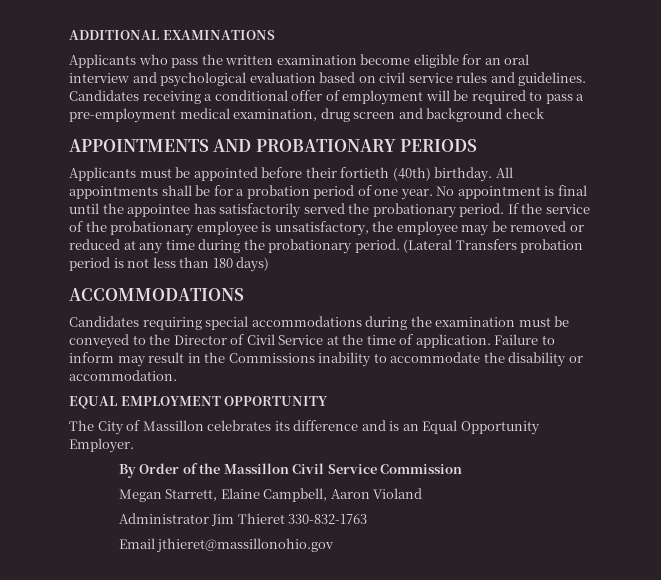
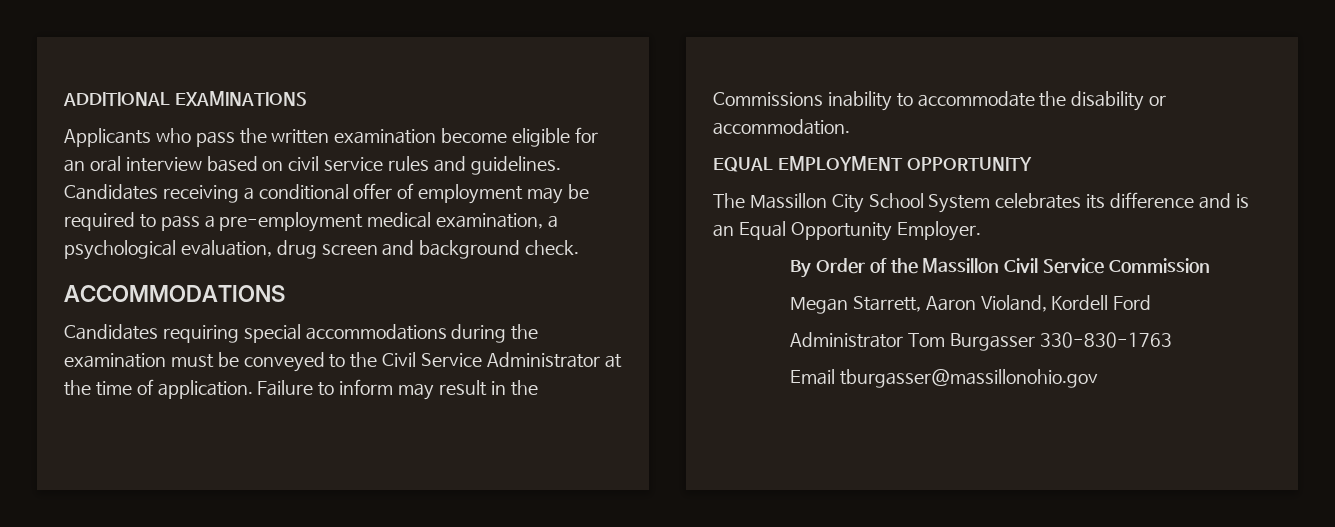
- Applicants who pass the written examination become eligible for an oral interview and psychological evaluation based on civil service rules and guidelines.
+ Applicants who pass the written examination become eligible for an oral interview based on civil service rules and guidelines.
- Candidates receiving a conditional offer of employment will be required to pass a pre-employment medical examination, drug screen and background check
- APPOINTMENTS AND PROBATIONARY PERIODS
- Applicants must be appointed before their fortieth (40th) birthday. All appointments shall be for a probation period of one year. No appointment is final until the appointee has satisfactorily served the probationary period. If the service of the probationary employee is unsatisfactory, the employee may be removed or reduced at any time during the probationary period. (Lateral Transfers probation period is not less than 180 days)
+ Candidates receiving a conditional offer of employment may be required to pass a pre-employment medical examination, a psychological evaluation, drug screen and background check.
- Candidates requiring special accommodations during the examination must be conveyed to the Director of Civil Service at the time of application.
+ Candidates requiring special accommodations during the examination must be conveyed to the Civil Service Administrator at the time of application.
- The City of Massillon celebrates its difference and is an Equal Opportunity Employer.
+ The Massillon City School System celebrates its difference and is an Equal Opportunity Employer.
- Megan Starrett, Elaine Campbell, Aaron Violand
- Administrator Jim Thieret 330-832-1763
+ Megan Starrett, Aaron Violand, Kordell Ford
+ Administrator Tom Burgasser 330-830-1763
- Email jthieret@massillonohio.gov
+ Email tburgasser@massillonohio.gov

